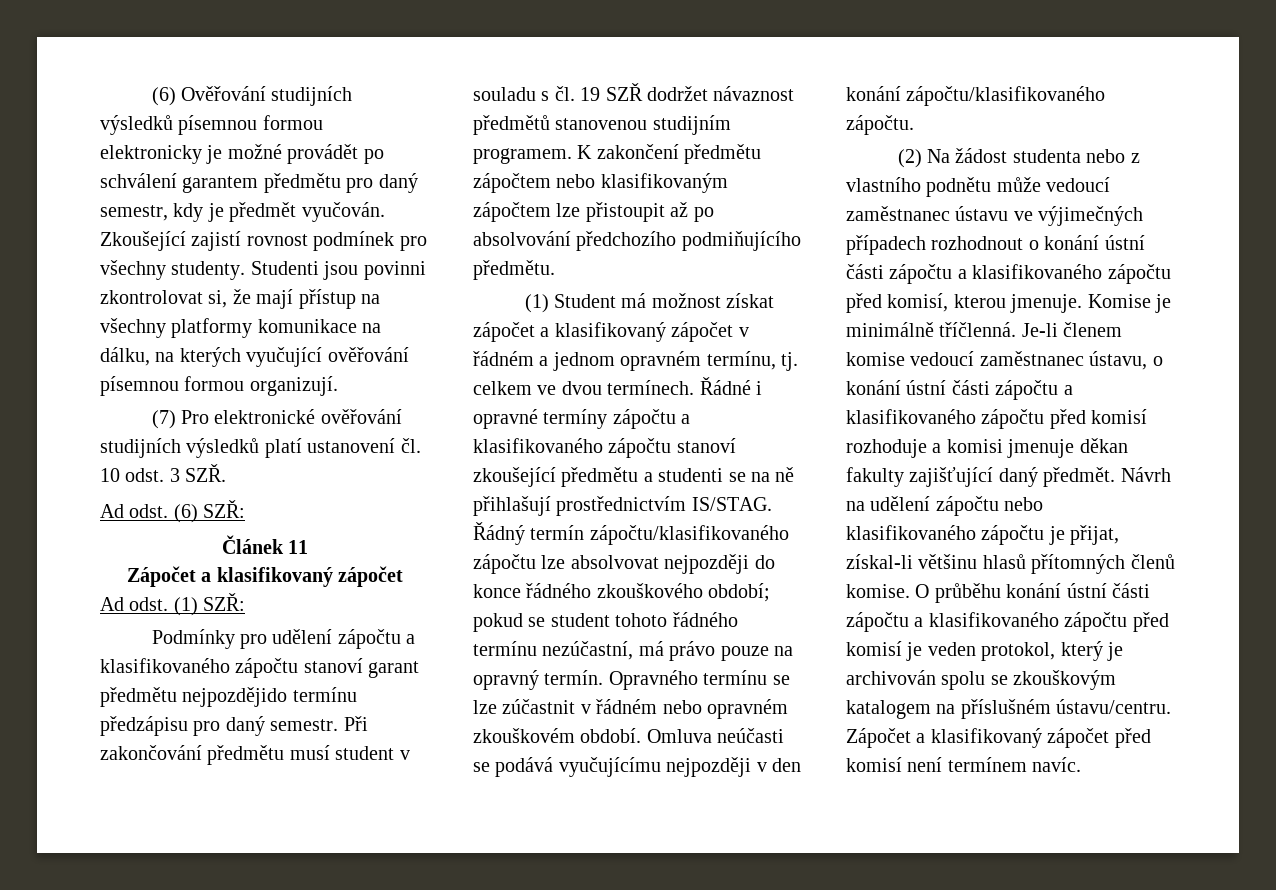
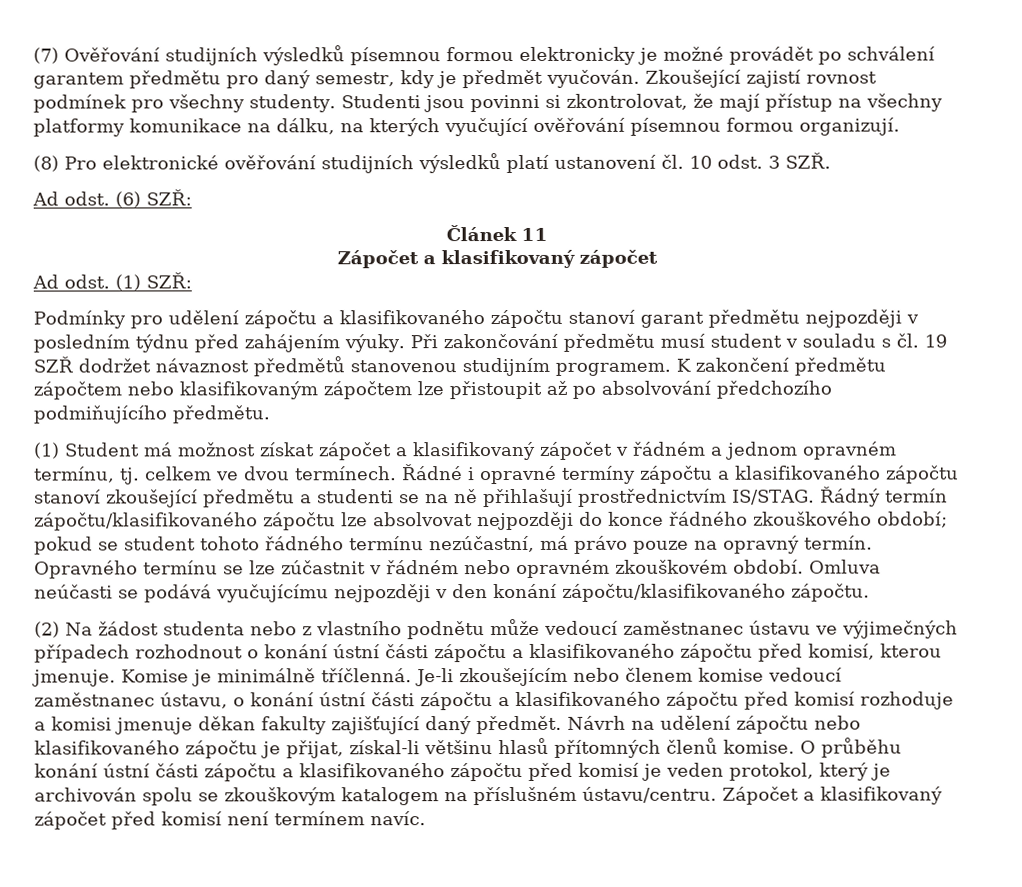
- (6) Ověřování studijních výsledků písemnou formou elektronicky je možné provádět po schválení garantem předmětu pro daný semestr, kdy je předmět vyučován.
+ (7) Ověřování studijních výsledků písemnou formou elektronicky je možné provádět po schválení garantem předmětu pro daný semestr, kdy je předmět vyučován.
- Studenti jsou povinni zkontrolovat si, že mají přístup na všechny platformy komunikace na dálku, na kterých vyučující ověřování písemnou formou organizují.
+ Studenti jsou povinni si zkontrolovat, že mají přístup na všechny platformy komunikace na dálku, na kterých vyučující ověřování písemnou formou organizují.
- (7) Pro elektronické ověřování studijních výsledků platí ustanovení čl. 10 odst. 3 SZŘ.
+ (8) Pro elektronické ověřování studijních výsledků platí ustanovení čl. 10 odst. 3 SZŘ.
- Podmínky pro udělení zápočtu a klasifikovaného zápočtu stanoví garant předmětu nejpozdějido termínu předzápisu pro daný semestr.
+ Podmínky pro udělení zápočtu a klasifikovaného zápočtu stanoví garant předmětu nejpozději v posledním týdnu před zahájením výuky.
- Je-li členem komise vedoucí zaměstnanec ústavu, o konání ústní části zápočtu a klasifikovaného zápočtu před komisí rozhoduje a komisi jmenuje děkan fakulty zajišťující daný předmět.
+ Je-li zkoušejícím nebo členem komise vedoucí zaměstnanec ústavu, o konání ústní části zápočtu a klasifikovaného zápočtu před komisí rozhoduje a komisi jmenuje děkan fakulty zajišťující daný předmět.

